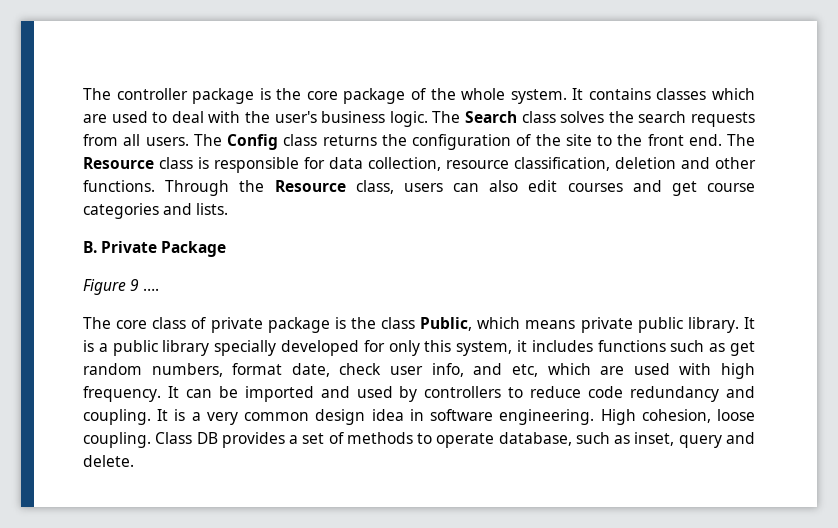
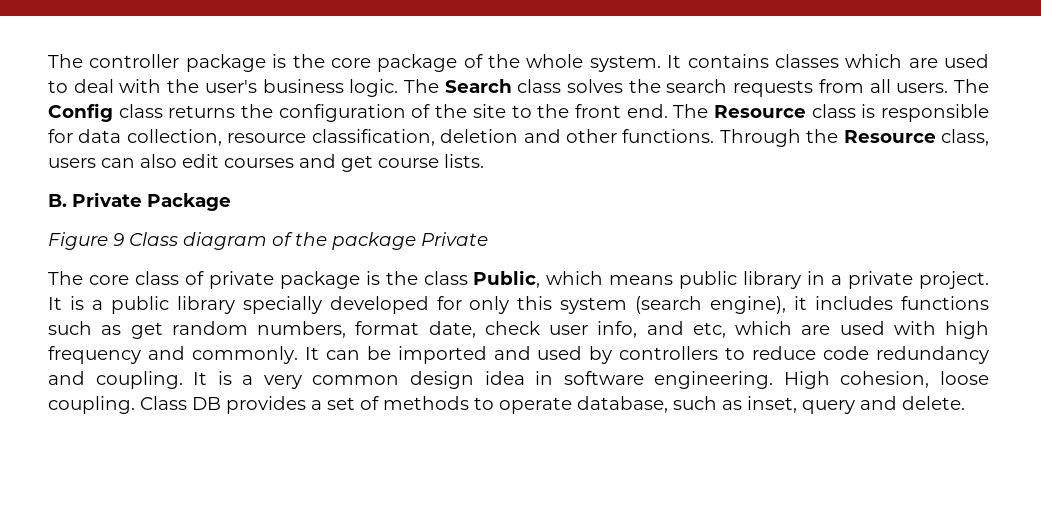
- Through the Resource class, users can also edit courses and get course categories and lists.
+ Through the Resource class, users can also edit courses and get course lists.
- Figure 9 ….
+ Figure 9 Class diagram of the package Private
- The core class of private package is the class Public, which means private public library.
+ The core class of private package is the class Public, which means public library in a private project.
- It is a public library specially developed for only this system, it includes functions such as get random numbers, format date, check user info, and etc, which are used with high frequency.
+ It is a public library specially developed for only this system (search engine), it includes functions such as get random numbers, format date, check user info, and etc, which are used with high frequency and commonly.

